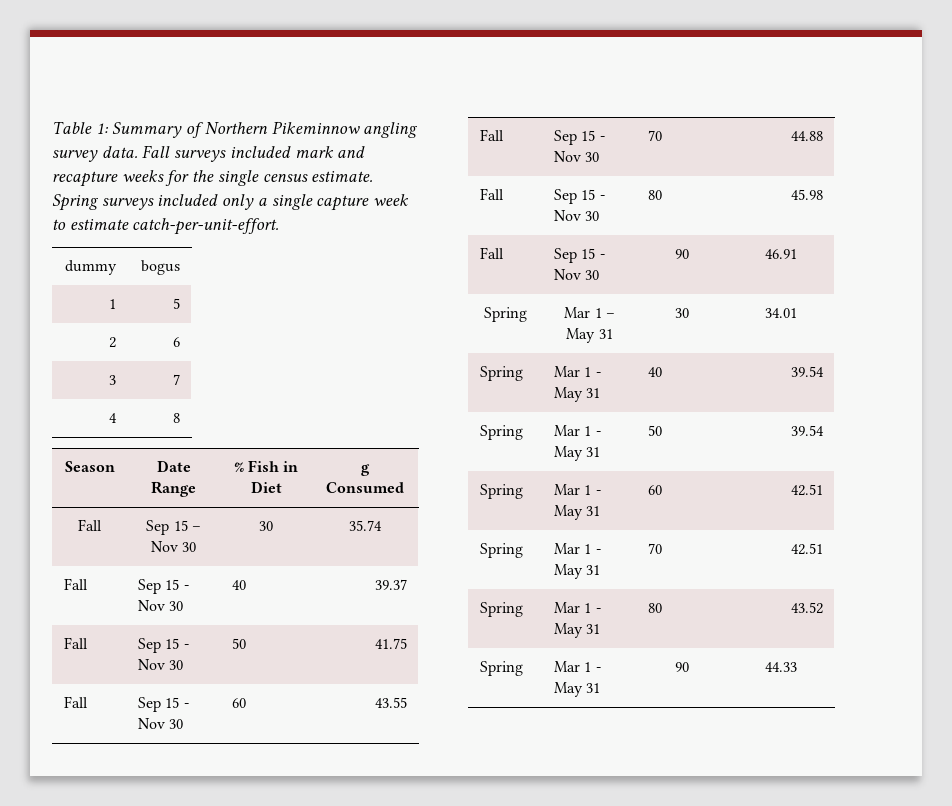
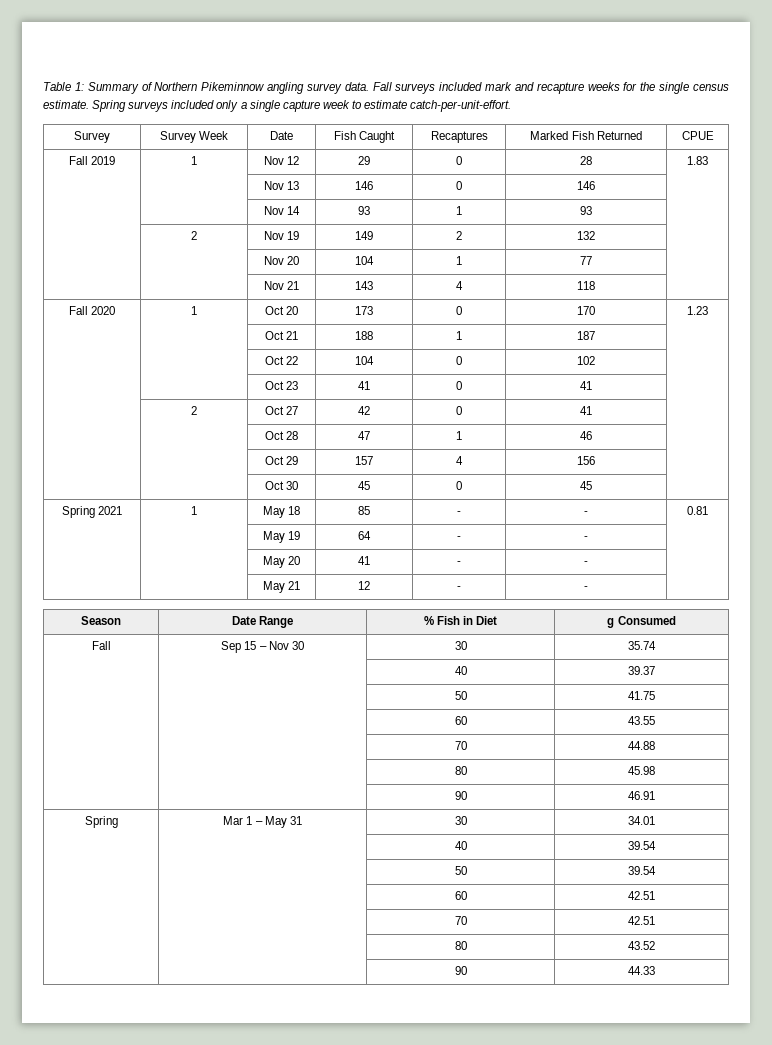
- dummy | bogus
- 1 | 5
- 2 | 6
- 3 | 7
- 4 | 8
+ Survey | Survey Week | Date | Fish Caught | Recaptures | Marked Fish Returned | CPUE
+ Fall 2019 | 1 | Nov 12 | 29 | 0 | 28 | 1.83
+ | | Nov 13 | 146 | 0 | 146 |
+ | | Nov 14 | 93 | 1 | 93 |
+ | 2 | Nov 19 | 149 | 2 | 132 |
+ | | Nov 20 | 104 | 1 | 77 |
+ | | Nov 21 | 143 | 4 | 118 |
+ Fall 2020 | 1 | Oct 20 | 173 | 0 | 170 | 1.23
+ | | Oct 21 | 188 | 1 | 187 |
+ | | Oct 22 | 104 | 0 | 102 |
+ | | Oct 23 | 41 | 0 | 41 |
+ | 2 | Oct 27 | 42 | 0 | 41 |
+ | | Oct 28 | 47 | 1 | 46 |
+ | | Oct 29 | 157 | 4 | 156 |
+ | | Oct 30 | 45 | 0 | 45 |
+ Spring 2021 | 1 | May 18 | 85 | - | - | 0.81
+ | | May 19 | 64 | - | - |
+ | | May 20 | 41 | - | - |
+ | | May 21 | 12 | - | - |
- Fall | Sep 15 - Nov 30 | 40 | 39.37
- Fall | Sep 15 - Nov 30 | 50 | 41.75
- Fall | Sep 15 - Nov 30 | 60 | 43.55
- Fall | Sep 15 - Nov 30 | 70 | 44.88
- Fall | Sep 15 - Nov 30 | 80 | 45.98
- Fall | Sep 15 - Nov 30 | 90 | 46.91
+ | | 40 | 39.37
+ | | 50 | 41.75
+ | | 60 | 43.55
+ | | 70 | 44.88
+ | | 80 | 45.98
+ | | 90 | 46.91
- Spring | Mar 1 - May 31 | 40 | 39.54
- Spring | Mar 1 - May 31 | 50 | 39.54
- Spring | Mar 1 - May 31 | 60 | 42.51
- Spring | Mar 1 - May 31 | 70 | 42.51
- Spring | Mar 1 - May 31 | 80 | 43.52
- Spring | Mar 1 - May 31 | 90 | 44.33
+ | | 40 | 39.54
+ | | 50 | 39.54
+ | | 60 | 42.51
+ | | 70 | 42.51
+ | | 80 | 43.52
+ | | 90 | 44.33

